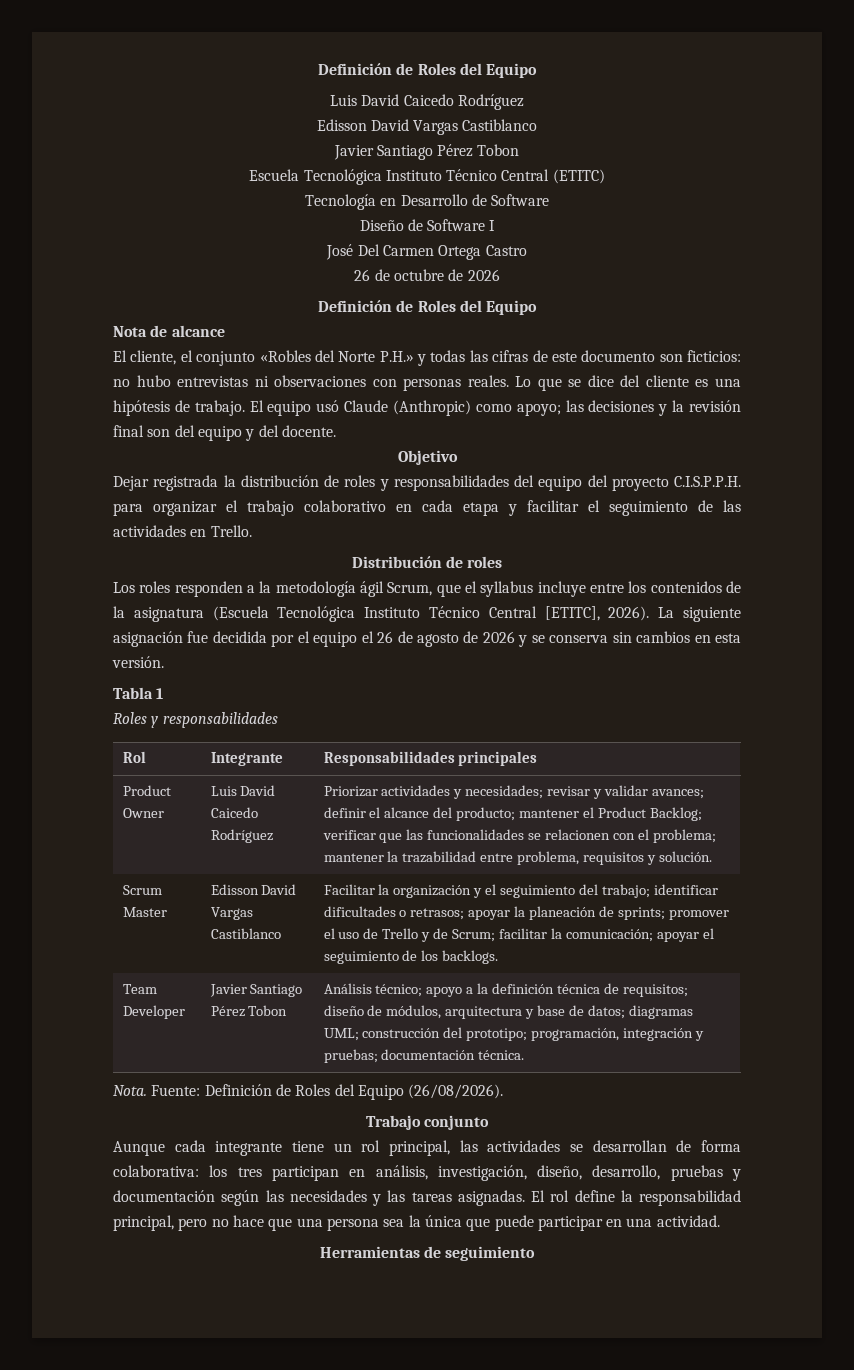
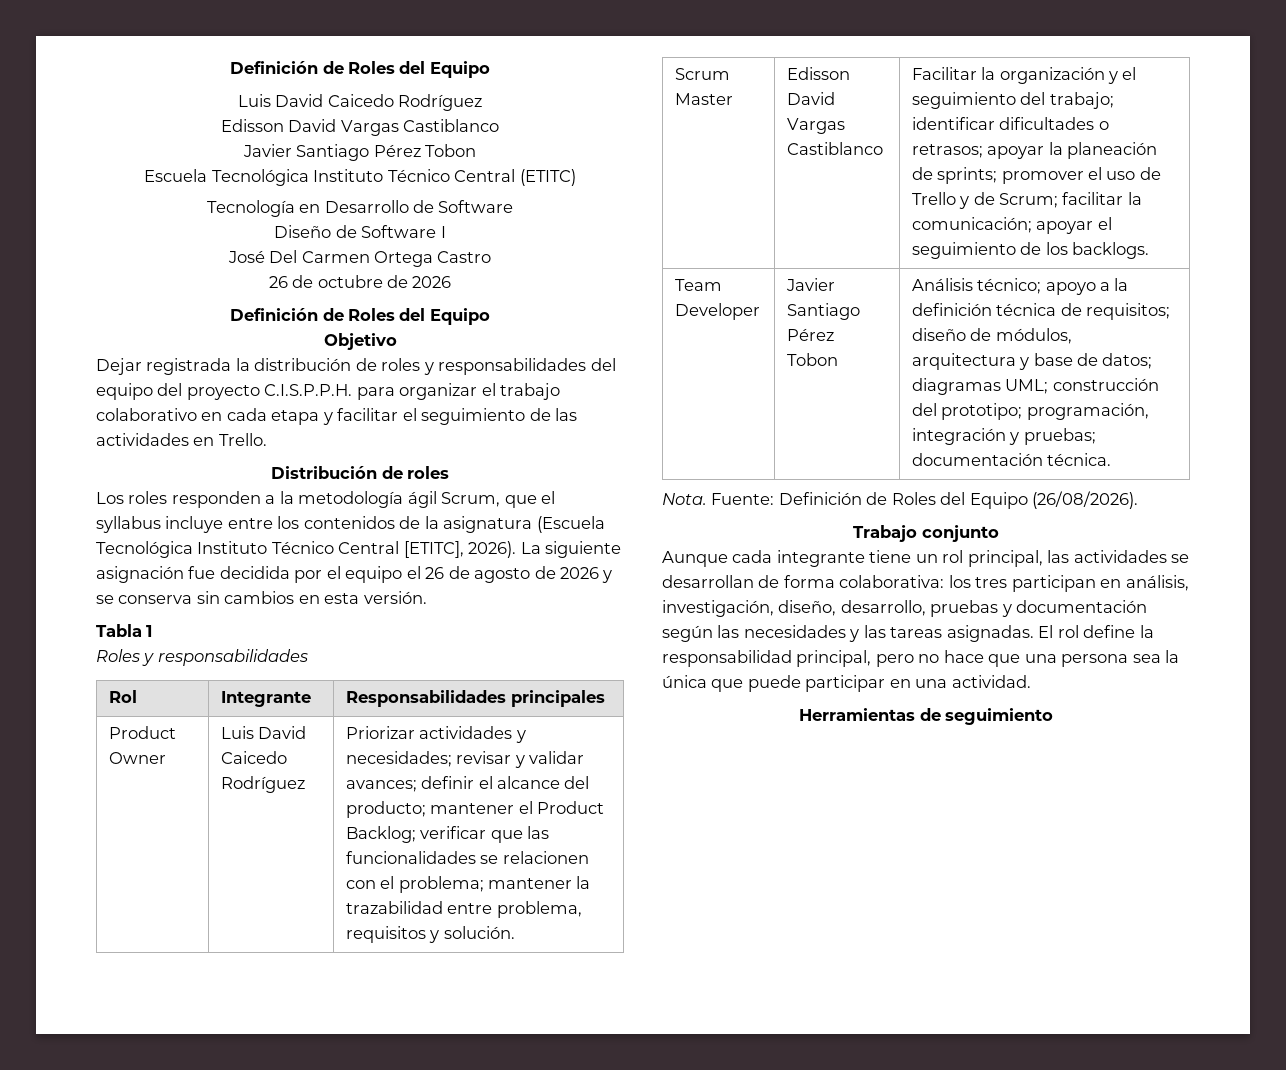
- Nota de alcance
- El cliente, el conjunto «Robles del Norte P.H.» y todas las cifras de este documento son ficticios: no hubo entrevistas ni observaciones con personas reales. Lo que se dice del cliente es una hipótesis de trabajo. El equipo usó Claude (Anthropic) como apoyo; las decisiones y la revisión final son del equipo y del docente.

